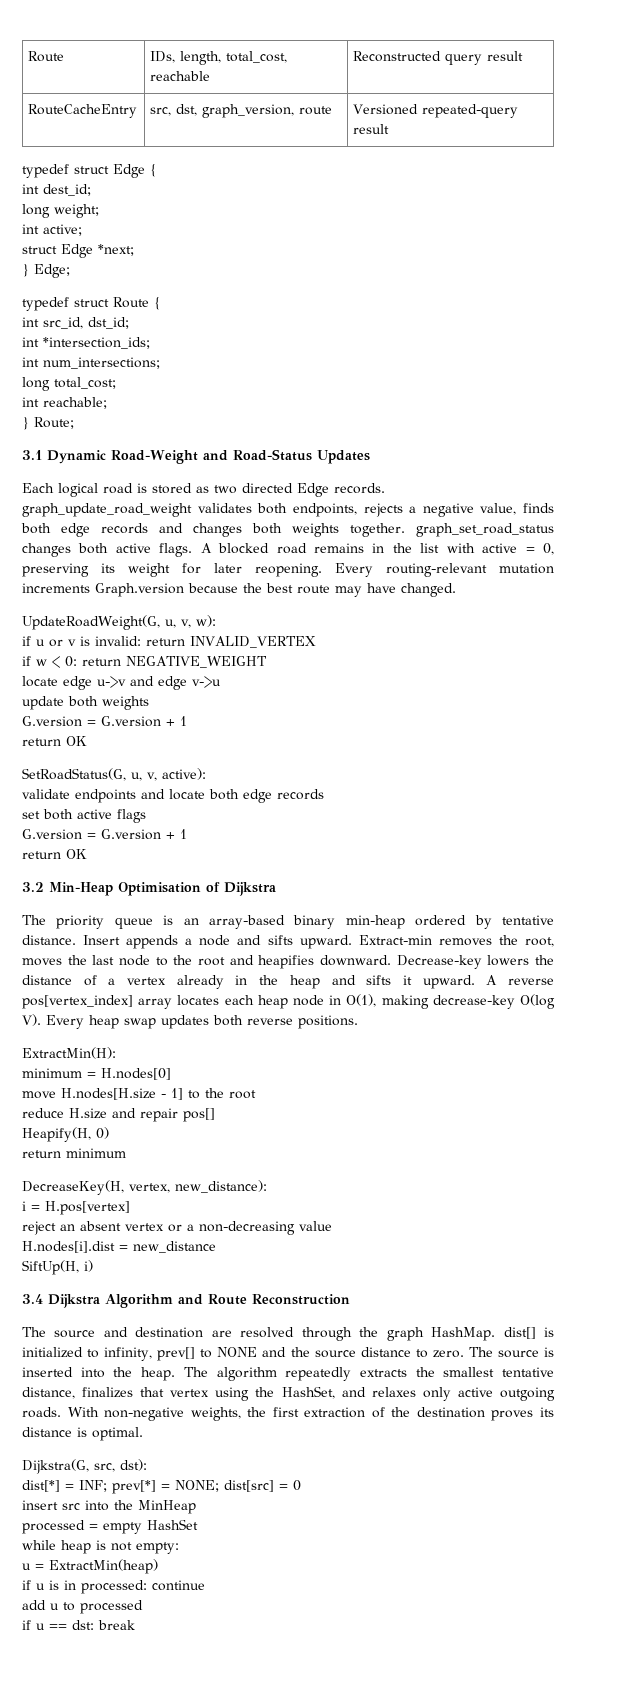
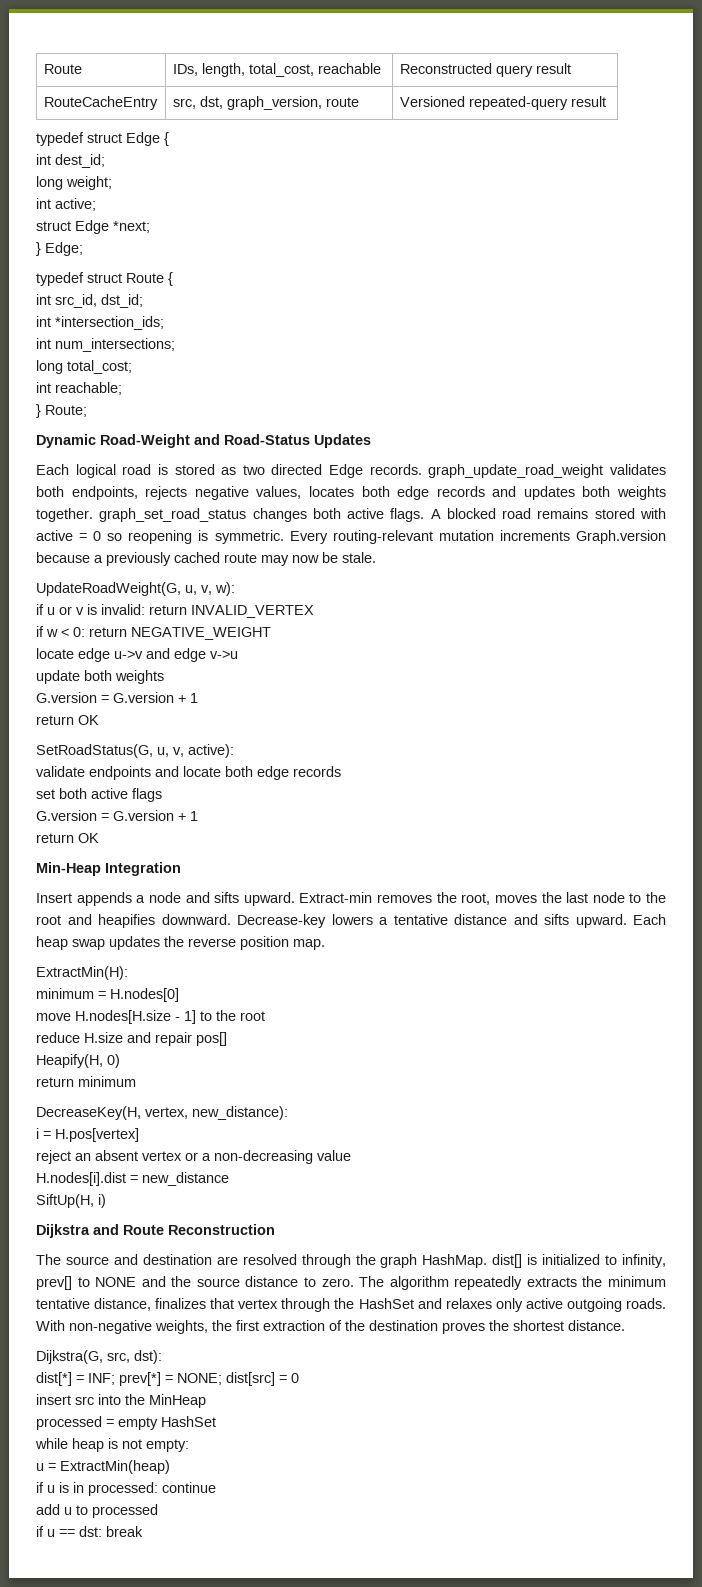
- 3.1 Dynamic Road-Weight and Road-Status Updates
+ Dynamic Road-Weight and Road-Status Updates
- Each logical road is stored as two directed Edge records. graph_update_road_weight validates both endpoints, rejects a negative value, finds both edge records and changes both weights together. graph_set_road_status changes both active flags.
+ Each logical road is stored as two directed Edge records. graph_update_road_weight validates both endpoints, rejects negative values, locates both edge records and updates both weights together. graph_set_road_status changes both active flags.
- A blocked road remains in the list with active = 0, preserving its weight for later reopening.
+ A blocked road remains stored with active = 0 so reopening is symmetric.
- Every routing-relevant mutation increments Graph.version because the best route may have changed.
+ Every routing-relevant mutation increments Graph.version because a previously cached route may now be stale.
- 3.2 Min-Heap Optimisation of Dijkstra
- The priority queue is an array-based binary min-heap ordered by tentative distance. Insert appends a node and sifts upward.
+ Min-Heap Integration
+ Insert appends a node and sifts upward.
- Decrease-key lowers the distance of a vertex already in the heap and sifts it upward. A reverse pos[vertex_index] array locates each heap node in O(1), making decrease-key O(log V). Every heap swap updates both reverse positions.
+ Decrease-key lowers a tentative distance and sifts upward. Each heap swap updates the reverse position map.
- 3.4 Dijkstra Algorithm and Route Reconstruction
+ Dijkstra and Route Reconstruction
- The source is inserted into the heap. The algorithm repeatedly extracts the smallest tentative distance, finalizes that vertex using the HashSet, and relaxes only active outgoing roads.
+ The algorithm repeatedly extracts the minimum tentative distance, finalizes that vertex through the HashSet and relaxes only active outgoing roads.
- With non-negative weights, the first extraction of the destination proves its distance is optimal.
+ With non-negative weights, the first extraction of the destination proves the shortest distance.

